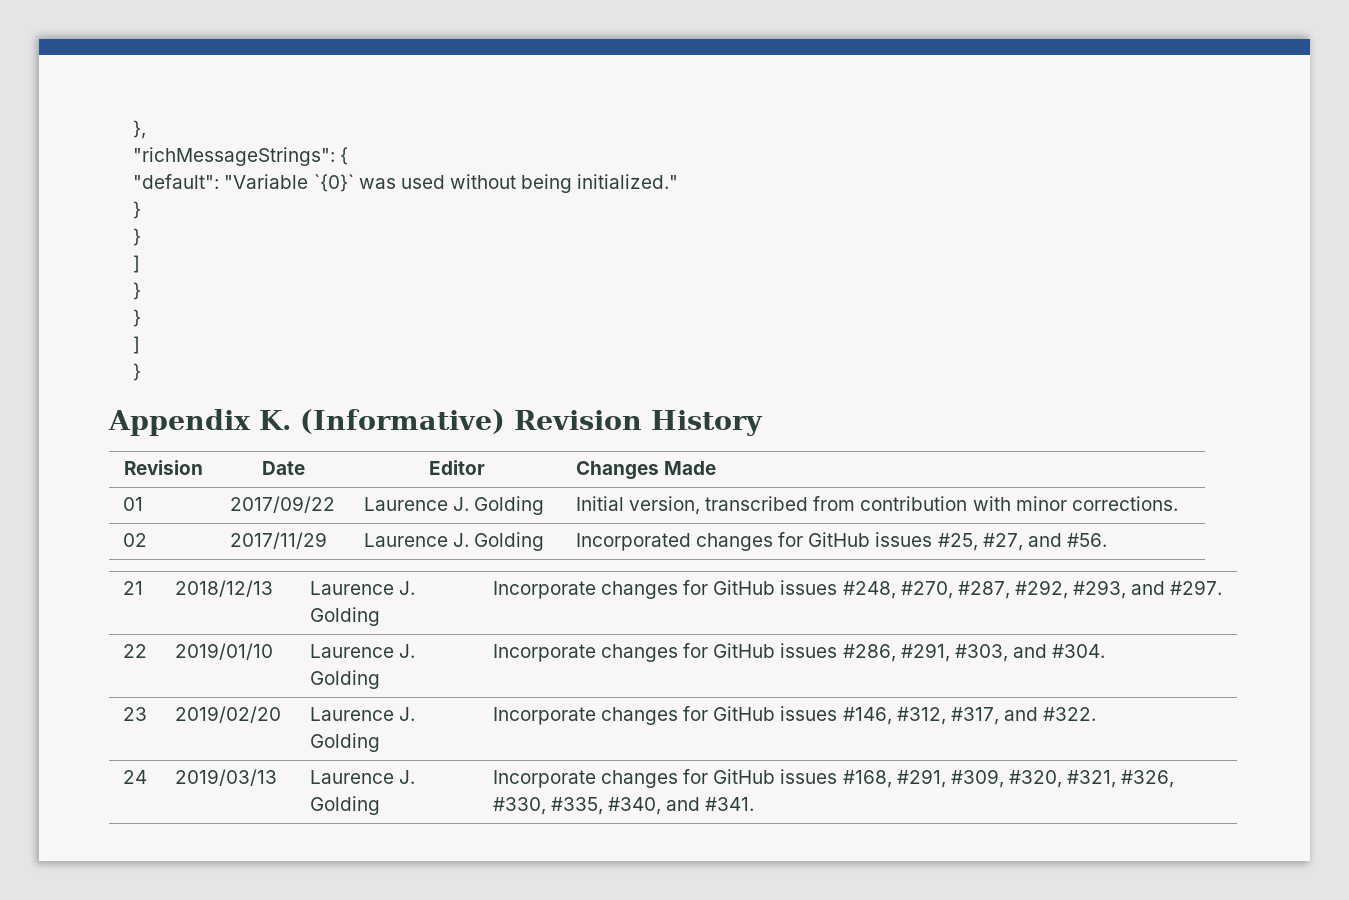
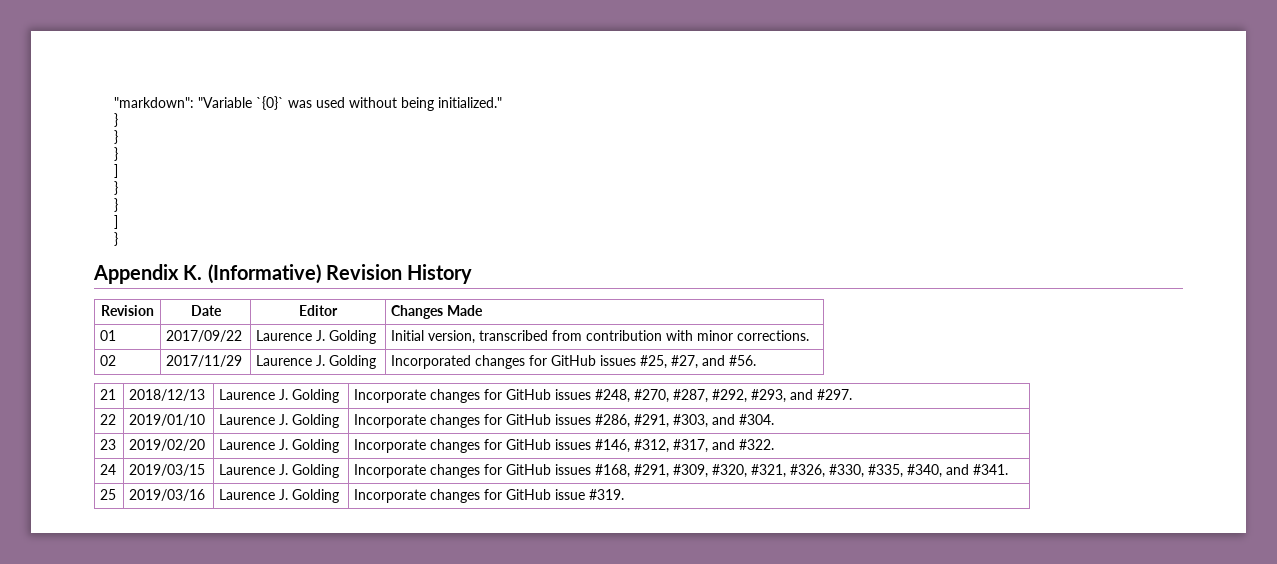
- },
- "richMessageStrings": {
- "default": "Variable `{0}` was used without being initialized."
+ "markdown": "Variable `{0}` was used without being initialized."
+ }
- 24 | 2019/03/13 | Laurence J. Golding | Incorporate changes for GitHub issues #168, #291, #309, #320, #321, #326, #330, #335, #340, and #341.
+ 24 | 2019/03/15 | Laurence J. Golding | Incorporate changes for GitHub issues #168, #291, #309, #320, #321, #326, #330, #335, #340, and #341.
+ 25 | 2019/03/16 | Laurence J. Golding | Incorporate changes for GitHub issue #319.

